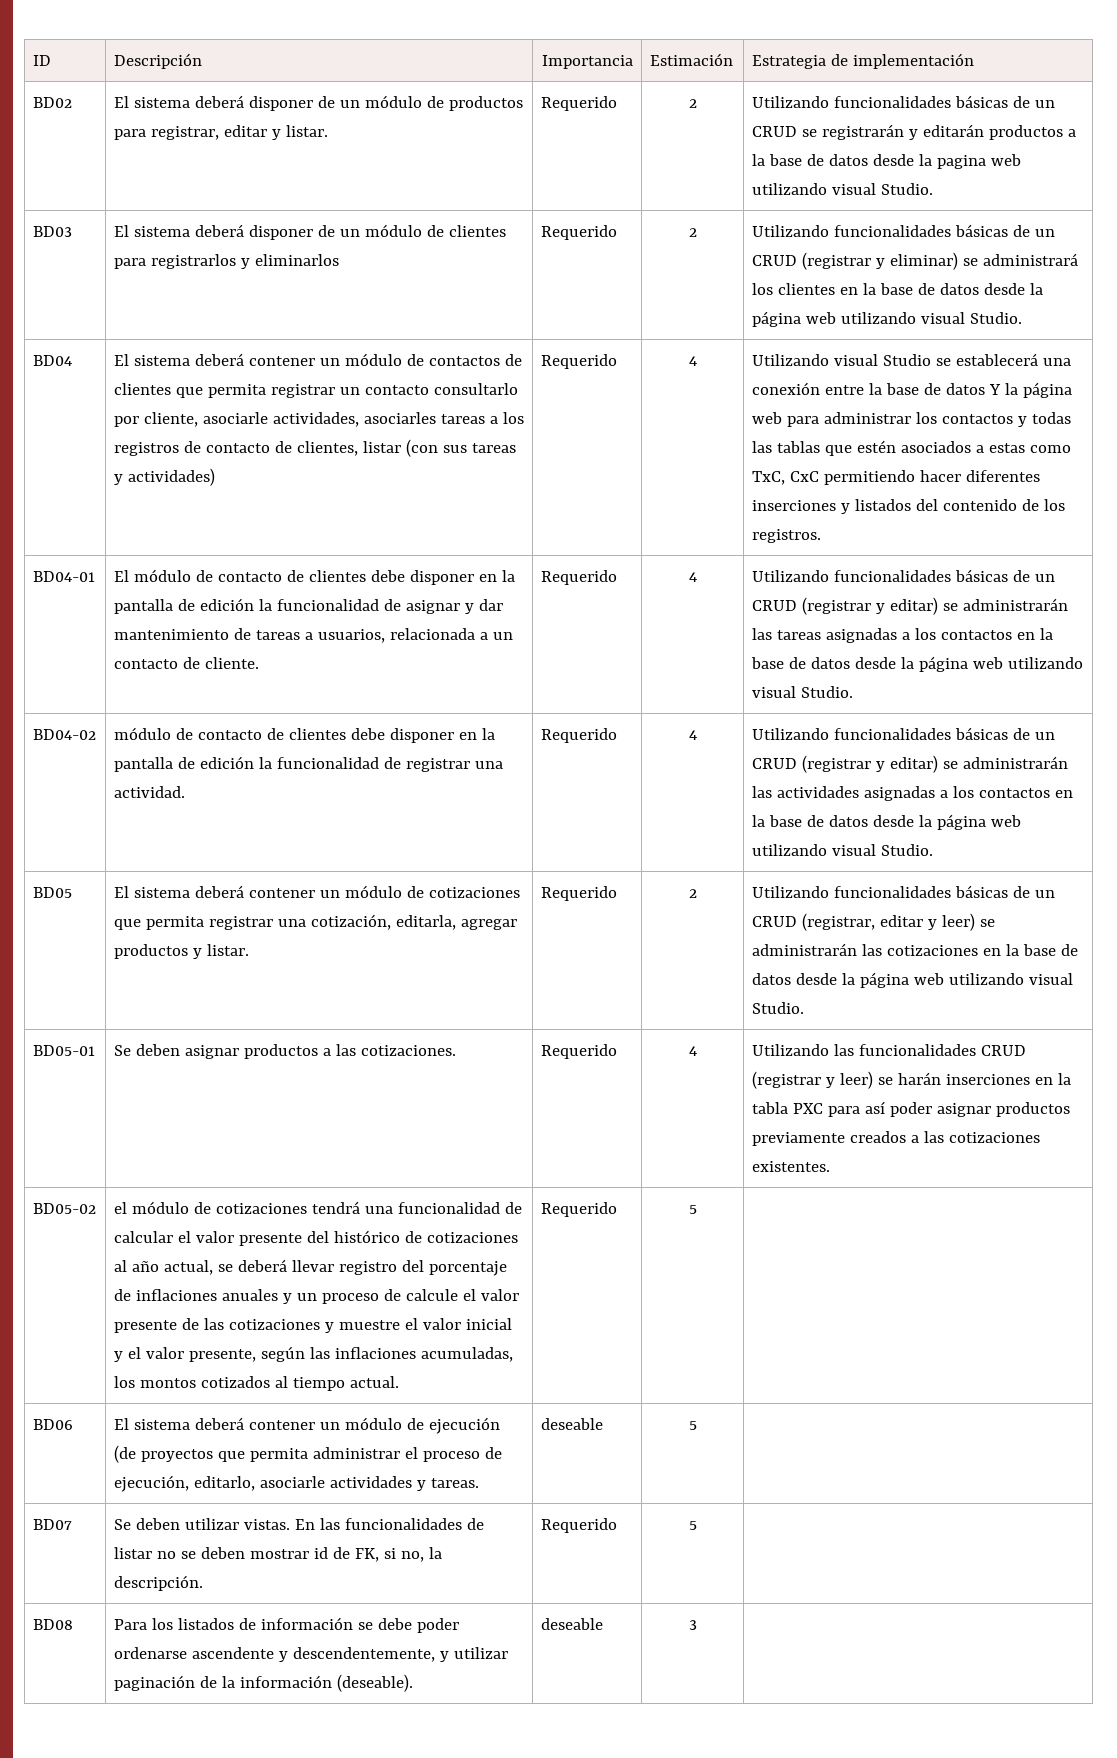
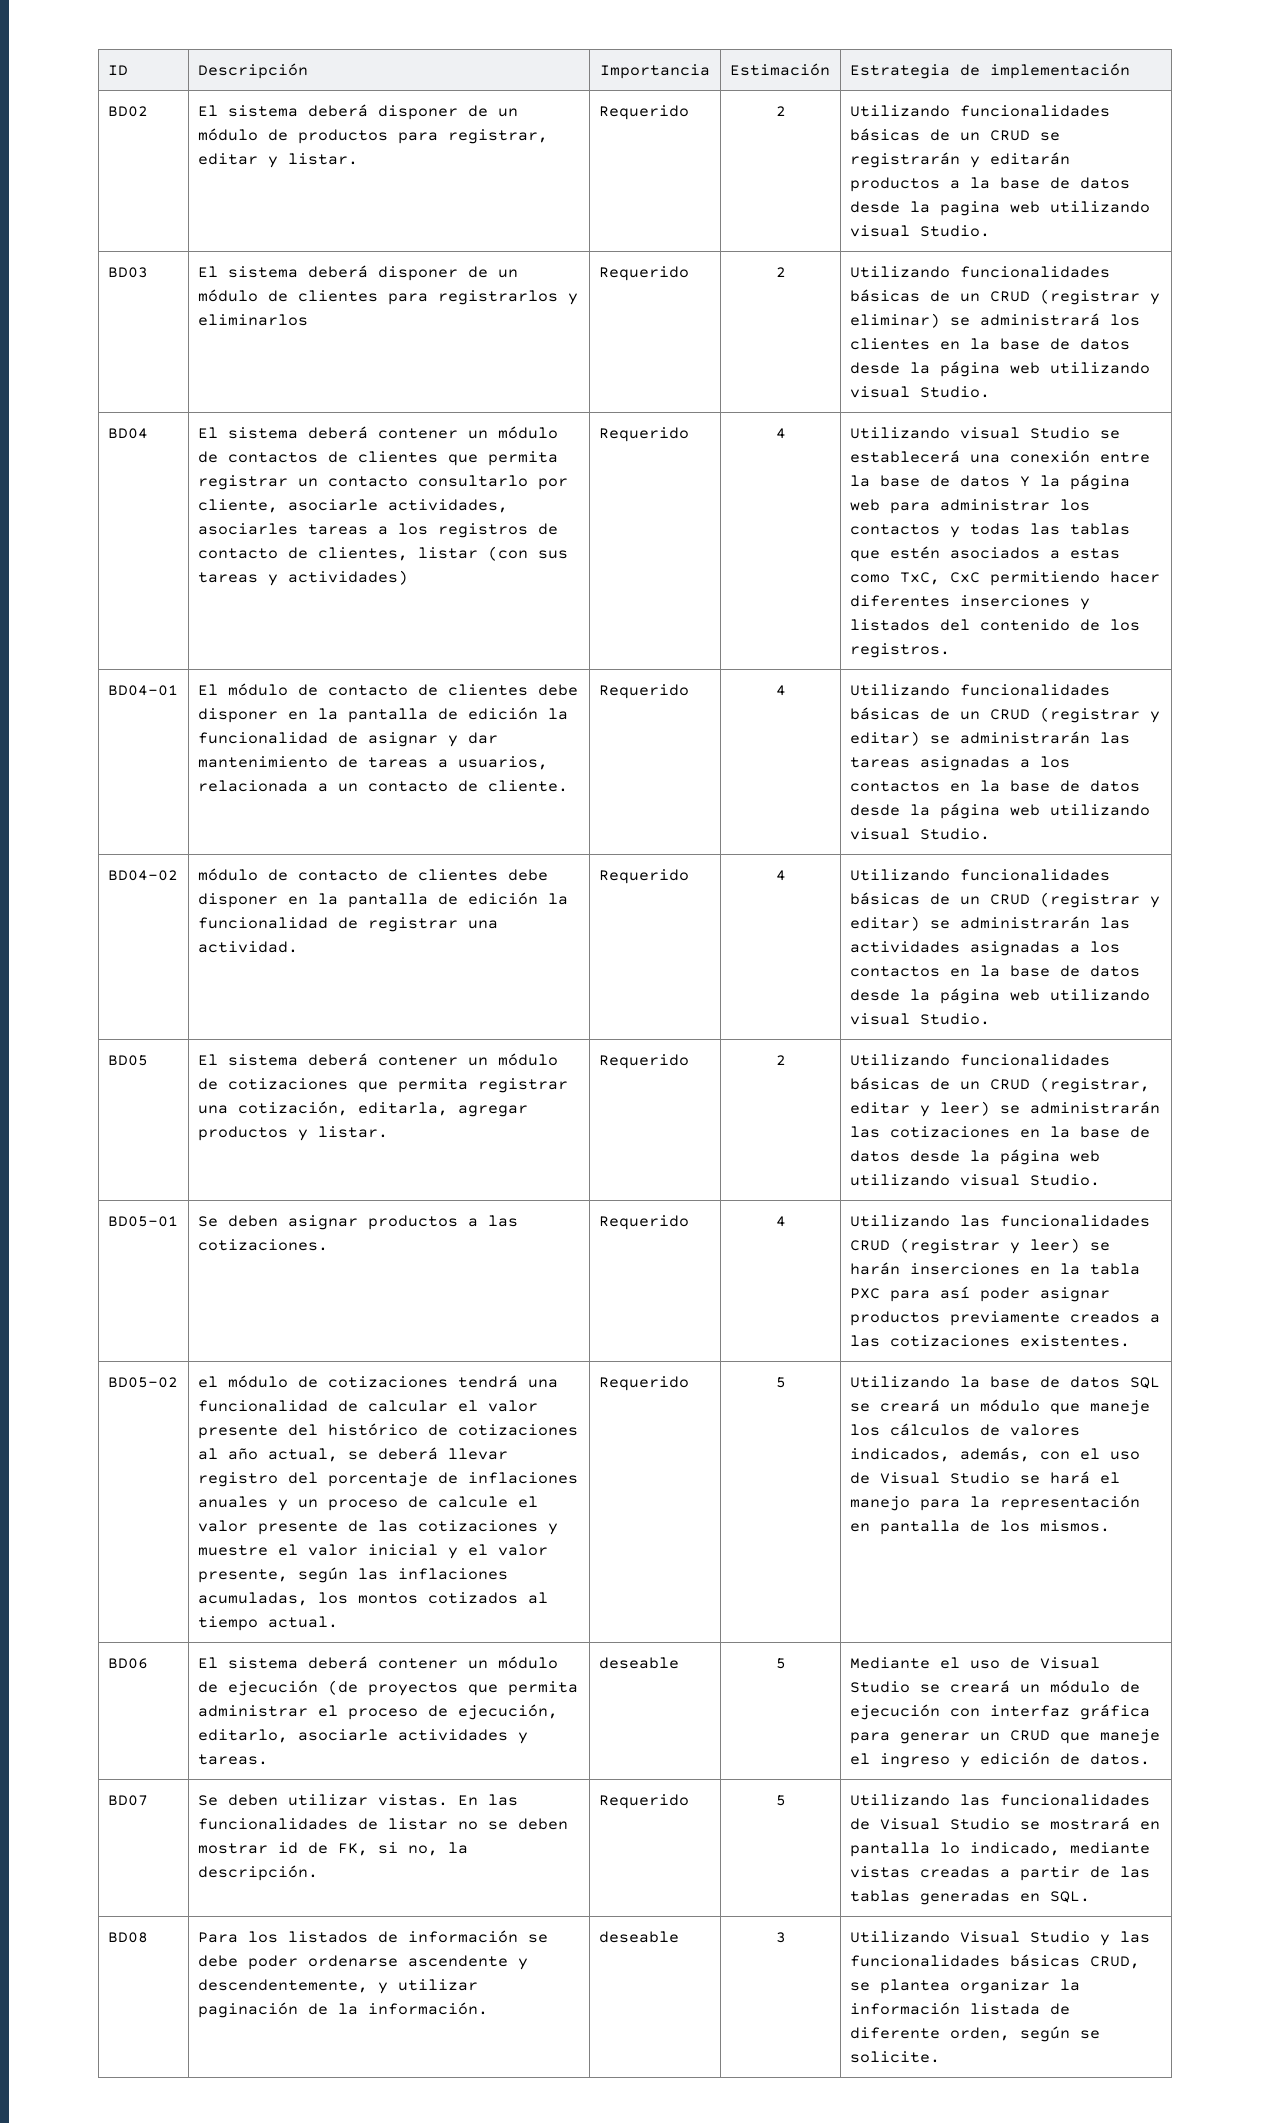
+ Utilizando la base de datos SQL se creará un módulo que maneje los cálculos de valores indicados, además, con el uso de Visual Studio se hará el manejo para la representación en pantalla de los mismos.
+ Mediante el uso de Visual Studio se creará un módulo de ejecución con interfaz gráfica para generar un CRUD que maneje el ingreso y edición de datos.
+ Utilizando las funcionalidades de Visual Studio se mostrará en pantalla lo indicado, mediante vistas creadas a partir de las tablas generadas en SQL.
- Para los listados de información se debe poder ordenarse ascendente y descendentemente, y utilizar paginación de la información (deseable).
+ Para los listados de información se debe poder ordenarse ascendente y descendentemente, y utilizar paginación de la información.
+ Utilizando Visual Studio y las funcionalidades básicas CRUD, se plantea organizar la información listada de diferente orden, según se solicite.

